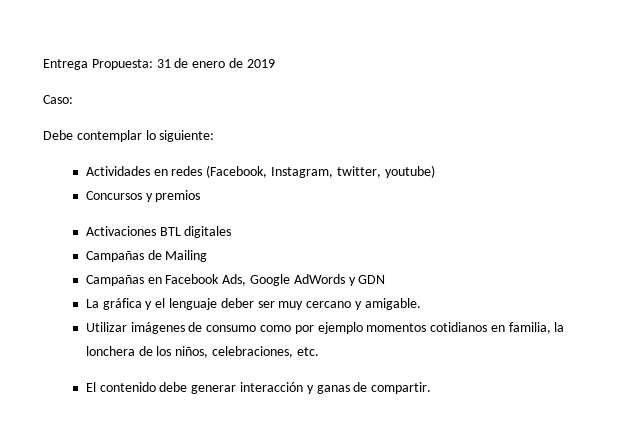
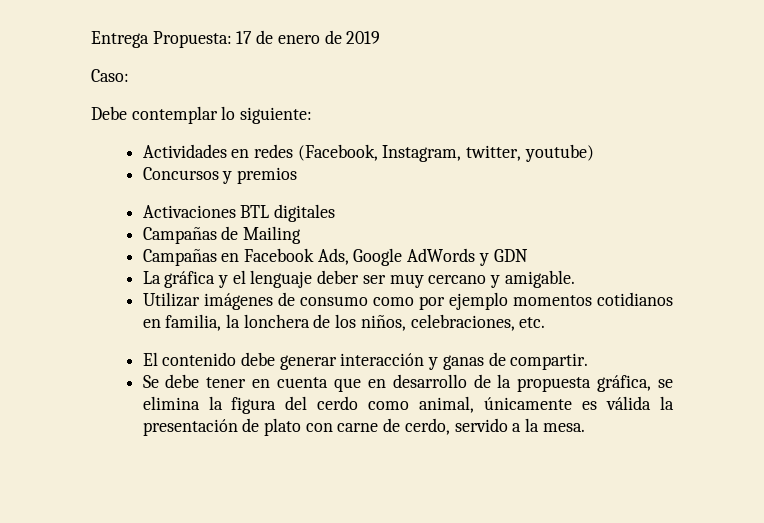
- Entrega Propuesta: 31 de enero de 2019
+ Entrega Propuesta: 17 de enero de 2019
+ Se debe tener en cuenta que en desarrollo de la propuesta gráfica, se elimina la figura del cerdo como animal, únicamente es válida la presentación de plato con carne de cerdo, servido a la mesa.

